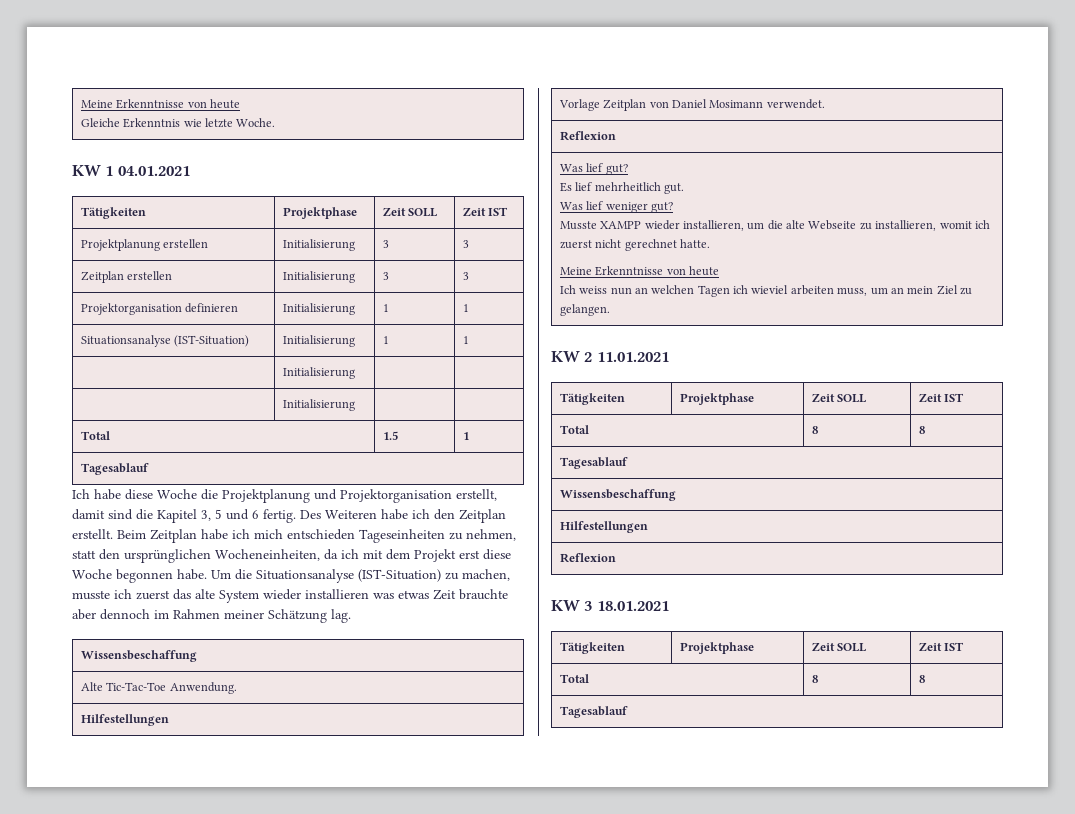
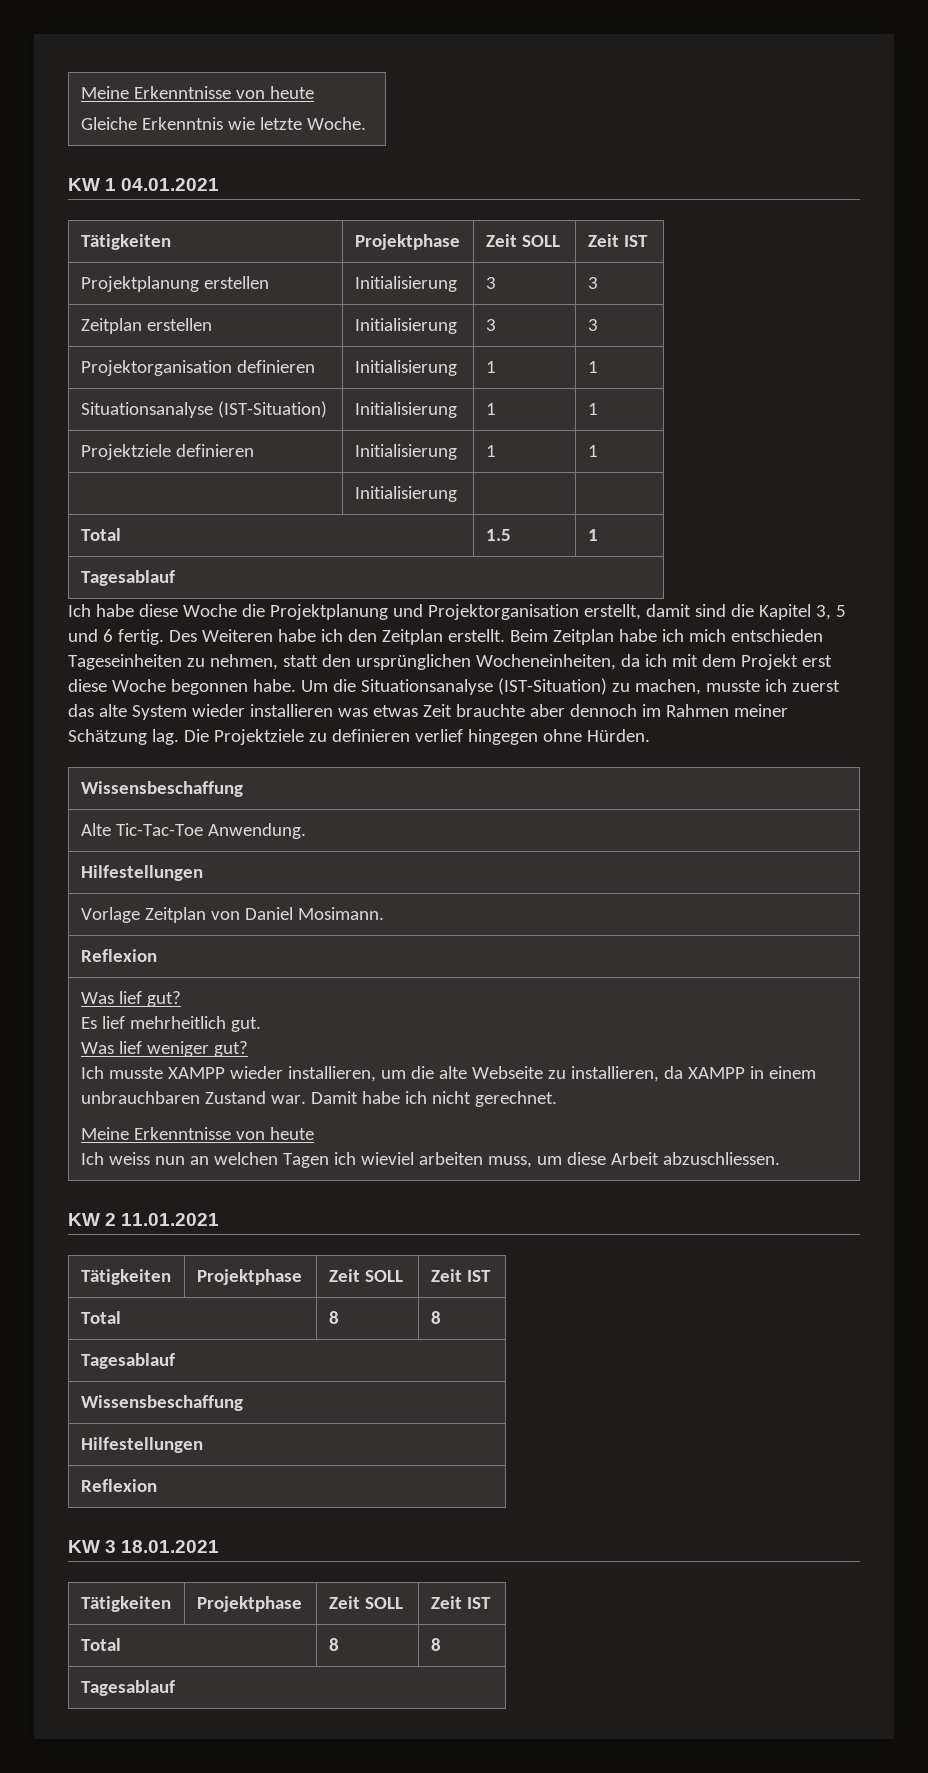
  Situationsanalyse (IST-Situation) | Initialisierung | 1 | 1
- | Initialisierung | |
+ Projektziele definieren | Initialisierung | 1 | 1
+ Die Projektziele zu definieren verlief hingegen ohne Hürden.
- Vorlage Zeitplan von Daniel Mosimann verwendet.
+ Vorlage Zeitplan von Daniel Mosimann.
- Musste XAMPP wieder installieren, um die alte Webseite zu installieren, womit ich zuerst nicht gerechnet hatte.
+ Ich musste XAMPP wieder installieren, um die alte Webseite zu installieren, da XAMPP in einem unbrauchbaren Zustand war. Damit habe ich nicht gerechnet.
- Ich weiss nun an welchen Tagen ich wieviel arbeiten muss, um an mein Ziel zu gelangen.
+ Ich weiss nun an welchen Tagen ich wieviel arbeiten muss, um diese Arbeit abzuschliessen.

